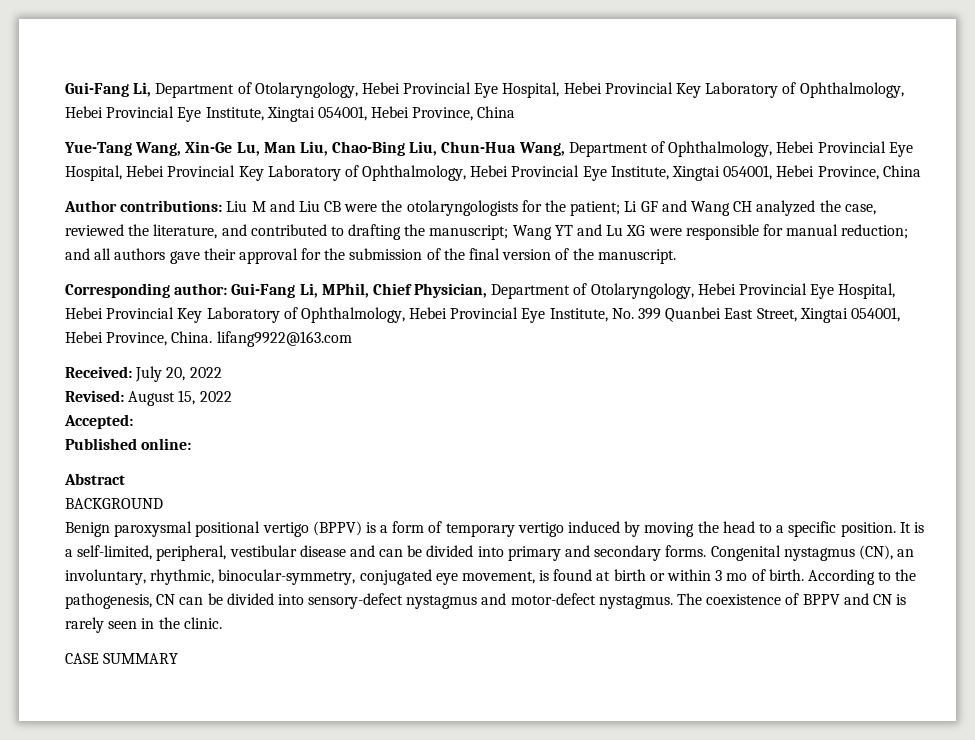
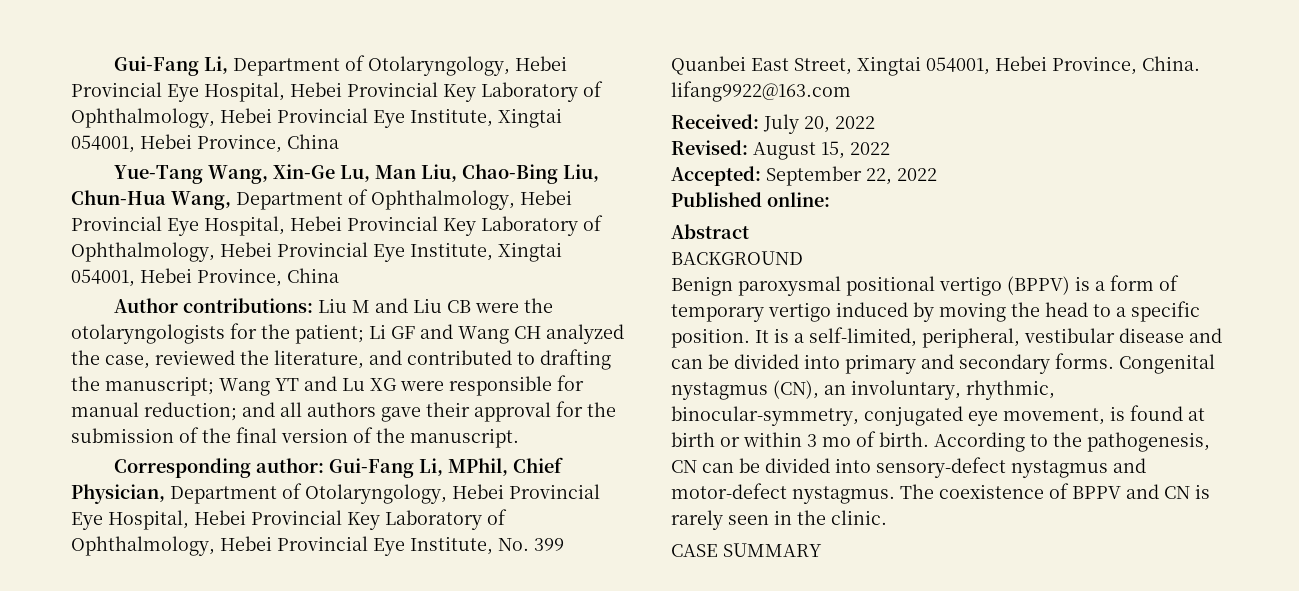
- Accepted:
+ Accepted: September 22, 2022

